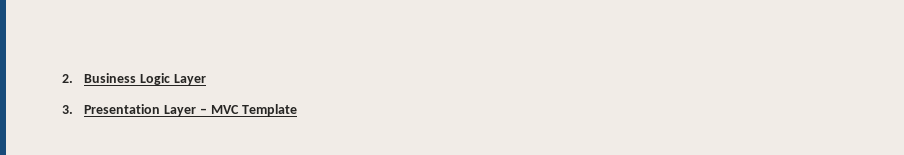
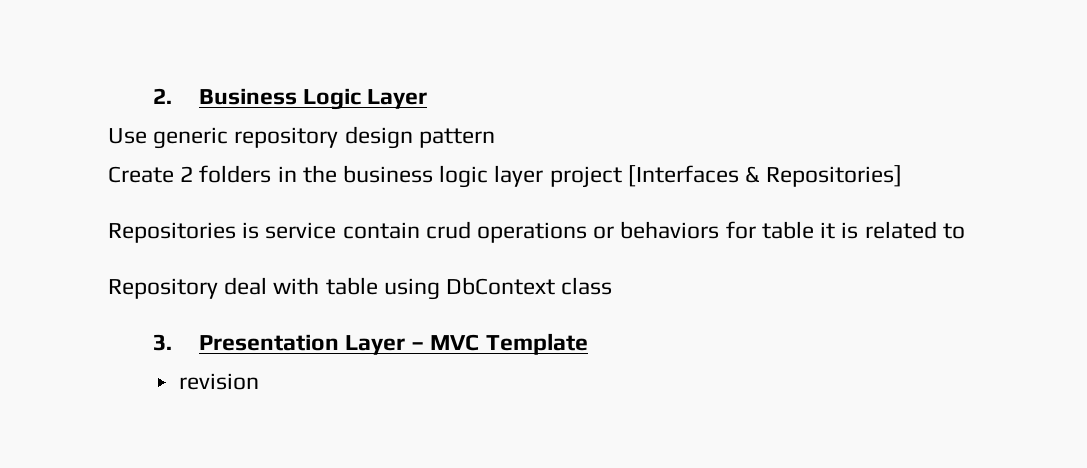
+ Use generic repository design pattern
+ Create 2 folders in the business logic layer project [Interfaces & Repositories]
+ Repositories is service contain crud operations or behaviors for table it is related to
+ Repository deal with table using DbContext class
+ revision

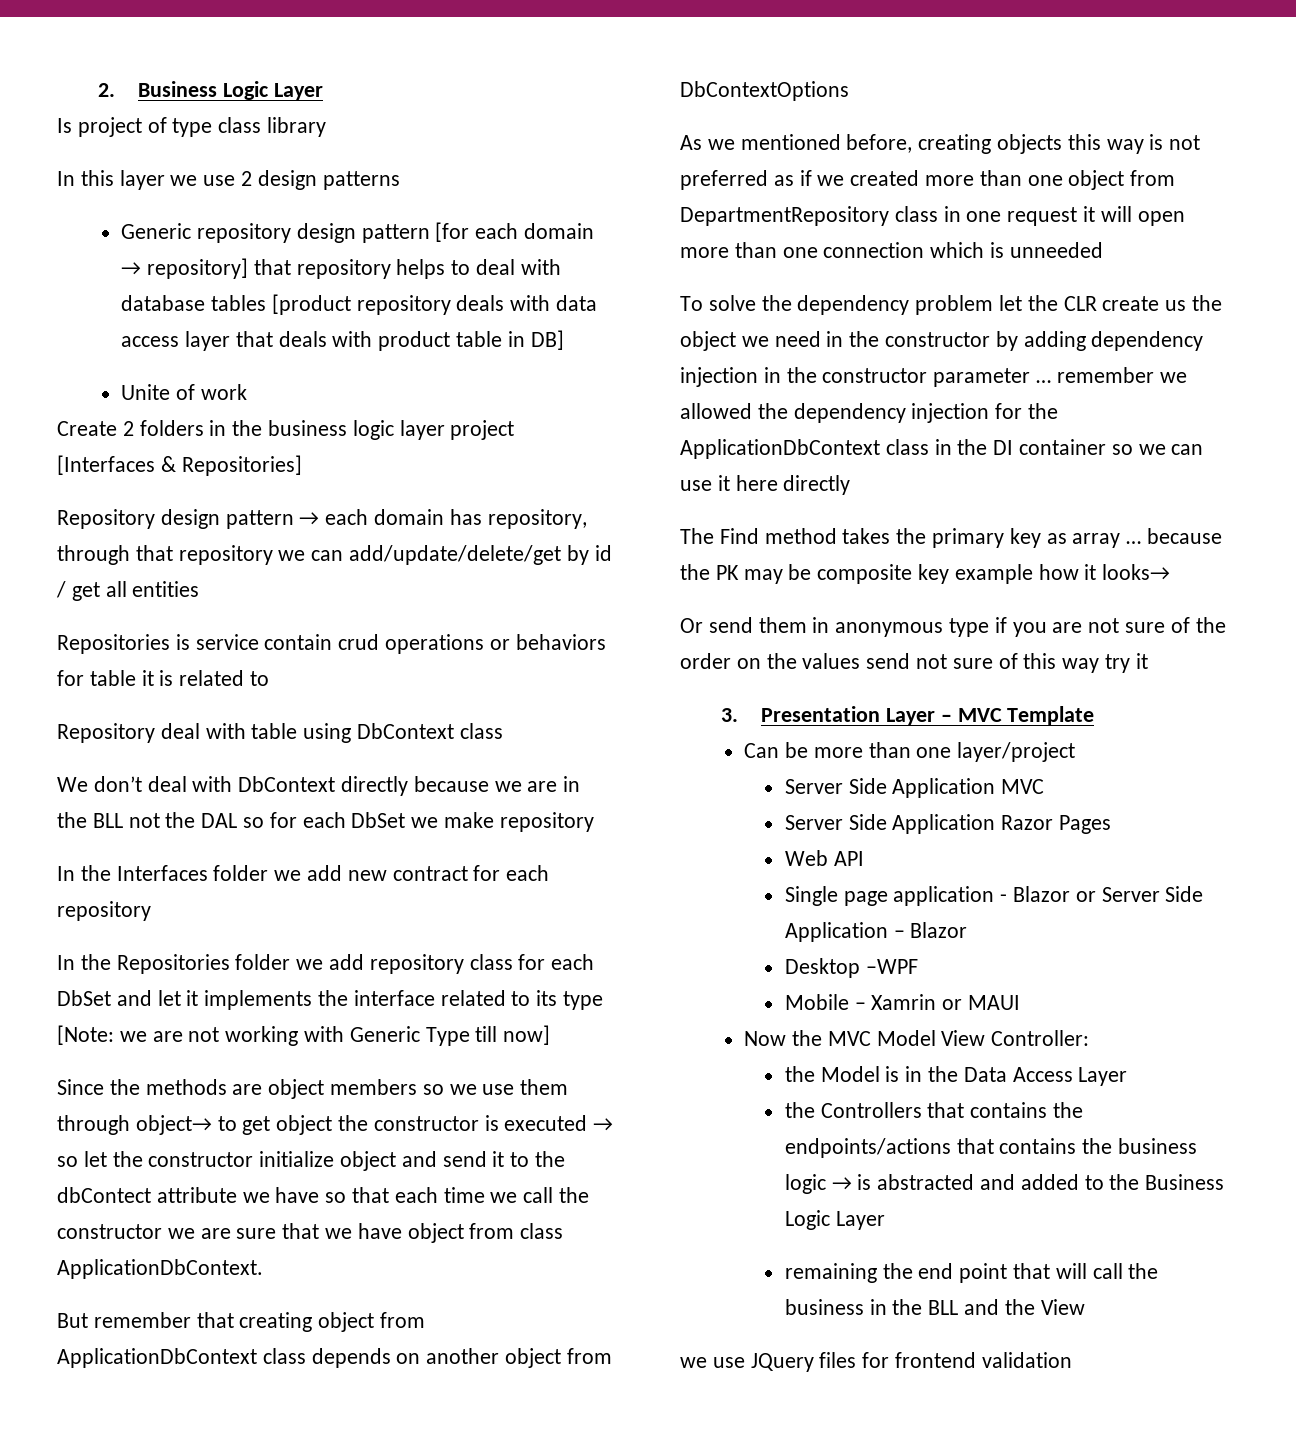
- Use generic repository design pattern
+ Is project of type class library
+ In this layer we use 2 design patterns
+ Generic repository design pattern [for each domain → repository] that repository helps to deal with database tables [product repository deals with data access layer that deals with product table in DB]
+ Unite of work
+ Repository design pattern → each domain has repository, through that repository we can add/update/delete/get by id / get all entities
+ We don’t deal with DbContext directly because we are in the BLL not the DAL so for each DbSet we make repository
+ In the Interfaces folder we add new contract for each repository
+ In the Repositories folder we add repository class for each DbSet and let it implements the interface related to its type [Note: we are not working with Generic Type till now]
+ Since the methods are object members so we use them through object→ to get object the constructor is executed → so let the constructor initialize object and send it to the dbContect attribute we have so that each time we call the constructor we are sure that we have object from class ApplicationDbContext.
+ But remember that creating object from ApplicationDbContext class depends on another object from DbContextOptions
+ As we mentioned before, creating objects this way is not preferred as if we created more than one object from DepartmentRepository class in one request it will open more than one connection which is unneeded
+ To solve the dependency problem let the CLR create us the object we need in the constructor by adding dependency injection in the constructor parameter … remember we allowed the dependency injection for the ApplicationDbContext class in the DI container so we can use it here directly
+ The Find method takes the primary key as array … because the PK may be composite key example how it looks→
+ Or send them in anonymous type if you are not sure of the order on the values send not sure of this way try it
- revision
+ Can be more than one layer/project
+ Server Side Application MVC
+ Server Side Application Razor Pages
+ Web API
+ Single page application - Blazor or Server Side Application – Blazor
+ Desktop –WPF
+ Mobile – Xamrin or MAUI
+ Now the MVC Model View Controller:
+ the Model is in the Data Access Layer
+ the Controllers that contains the endpoints/actions that contains the business logic → is abstracted and added to the Business Logic Layer
+ remaining the end point that will call the business in the BLL and the View
+ we use JQuery files for frontend validation

